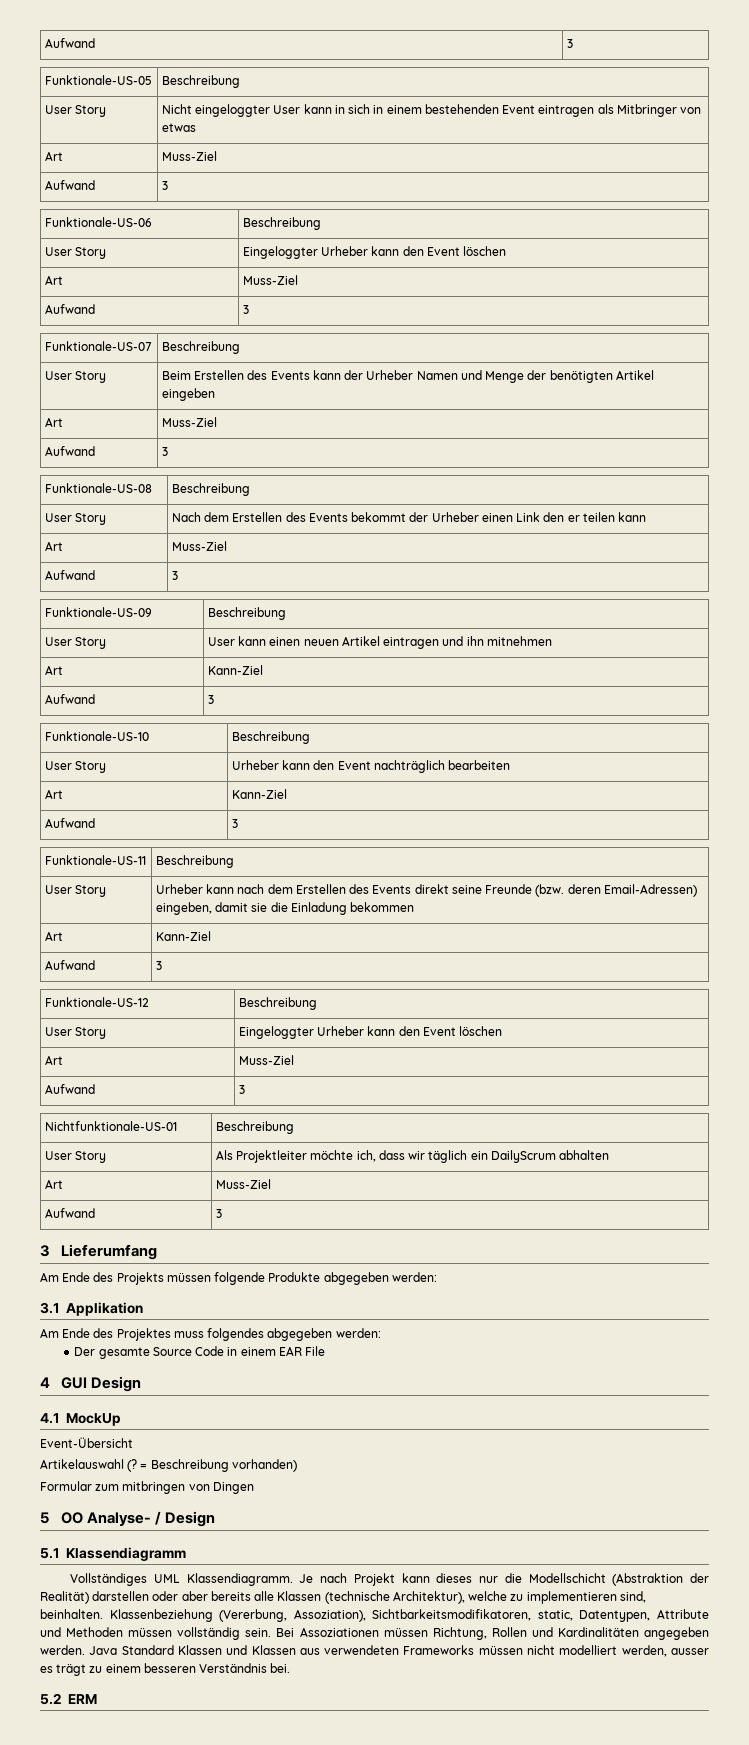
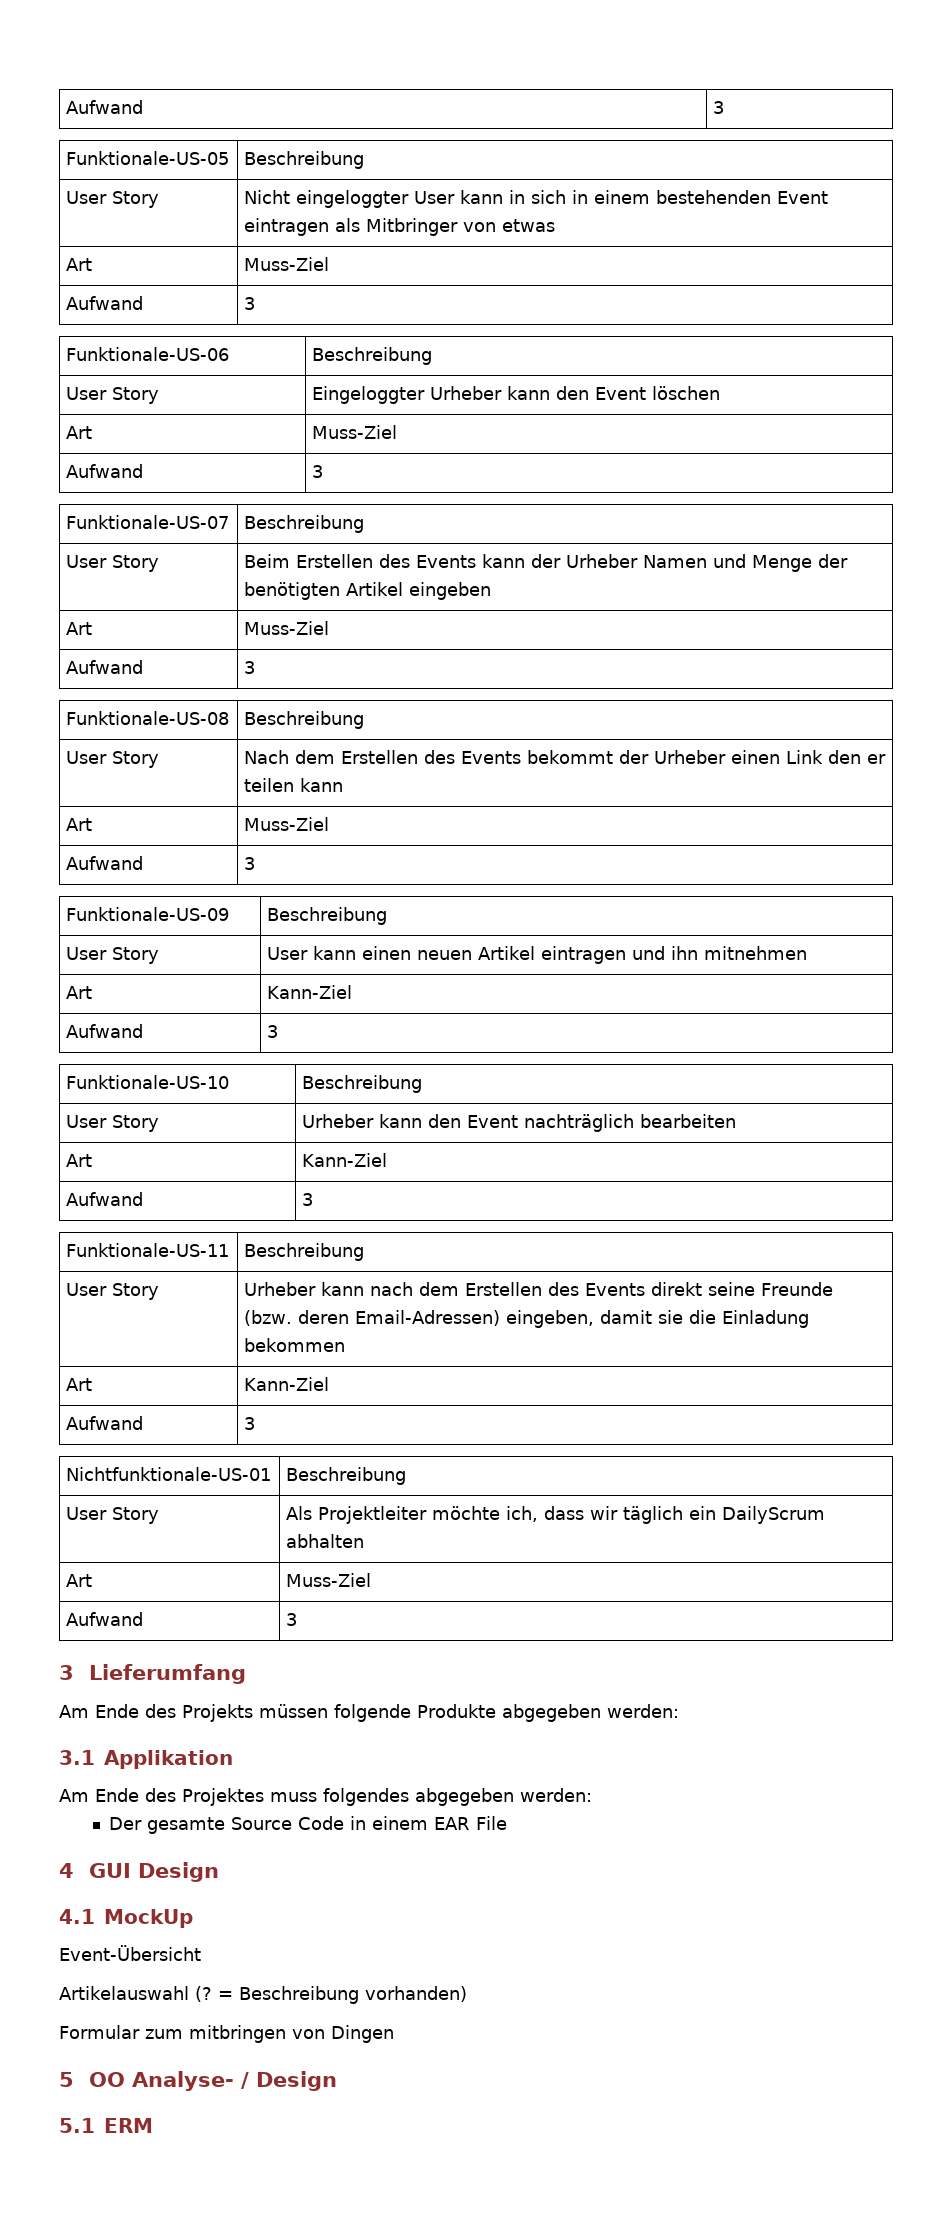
- Funktionale-US-12 | Beschreibung
- User Story | Eingeloggter Urheber kann den Event löschen
- Art | Muss-Ziel
- Aufwand | 3
- 5.1 Klassendiagramm
- Vollständiges UML Klassendiagramm. Je nach Projekt kann dieses nur die Modellschicht (Abstraktion der Realität) darstellen oder aber bereits alle Klassen (technische Architektur), welche zu implementieren sind, beinhalten. Klassenbeziehung (Vererbung, Assoziation), Sichtbarkeitsmodifikatoren, static, Datentypen, Attribute und Methoden müssen vollständig sein. Bei Assoziationen müssen Richtung, Rollen und Kardinalitäten angegeben werden. Java Standard Klassen und Klassen aus verwendeten Frameworks müssen nicht modelliert werden, ausser es trägt zu einem besseren Verständnis bei.
- 5.2 ERM
+ 5.1 ERM

